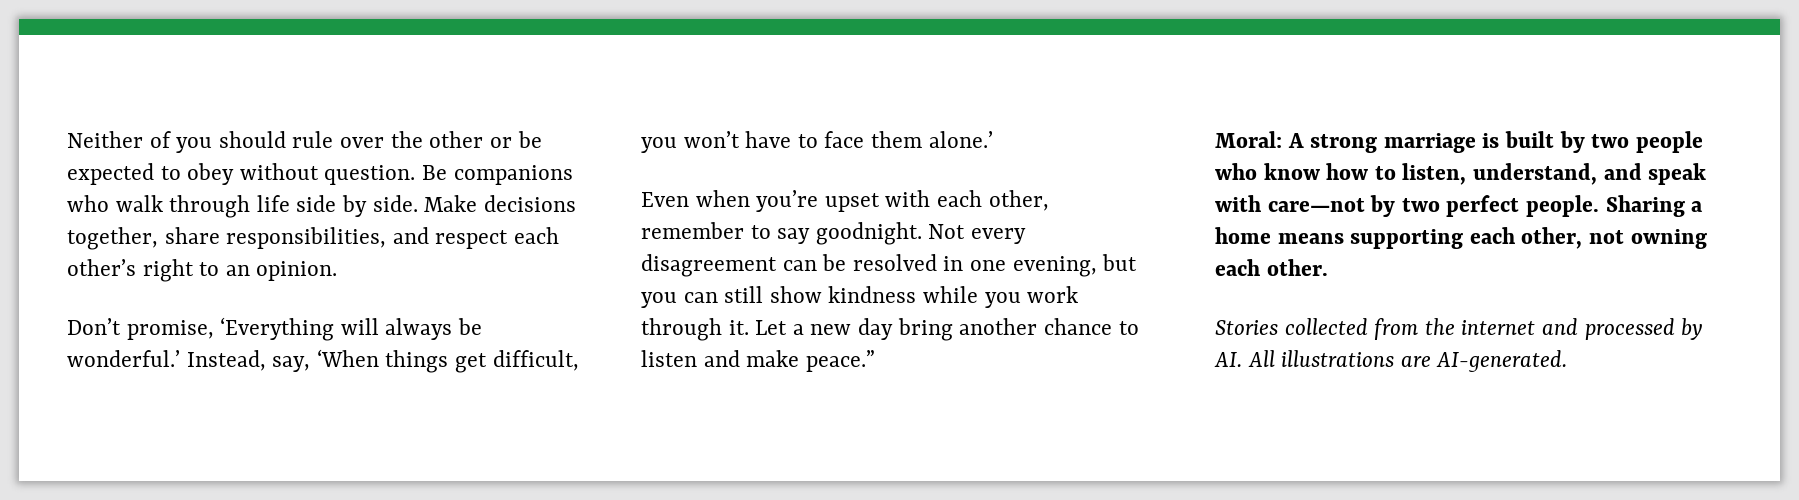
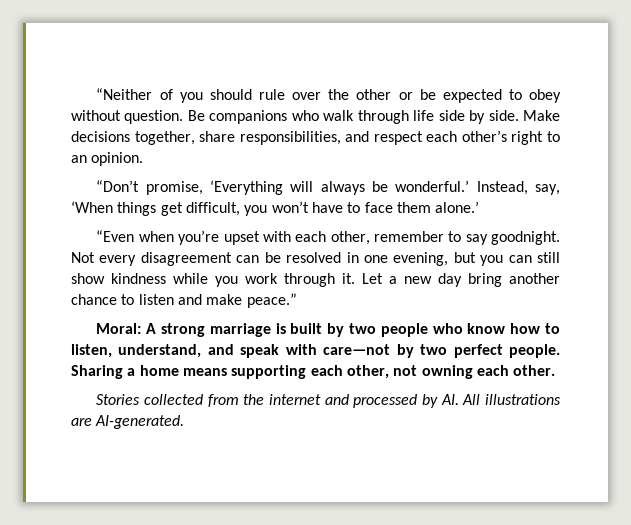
- Neither of you should rule over the other or be expected to obey without question.
+ “Neither of you should rule over the other or be expected to obey without question.
- Don’t promise, ‘Everything will always be wonderful.’
+ “Don’t promise, ‘Everything will always be wonderful.’
- Even when you’re upset with each other, remember to say goodnight.
+ “Even when you’re upset with each other, remember to say goodnight.

